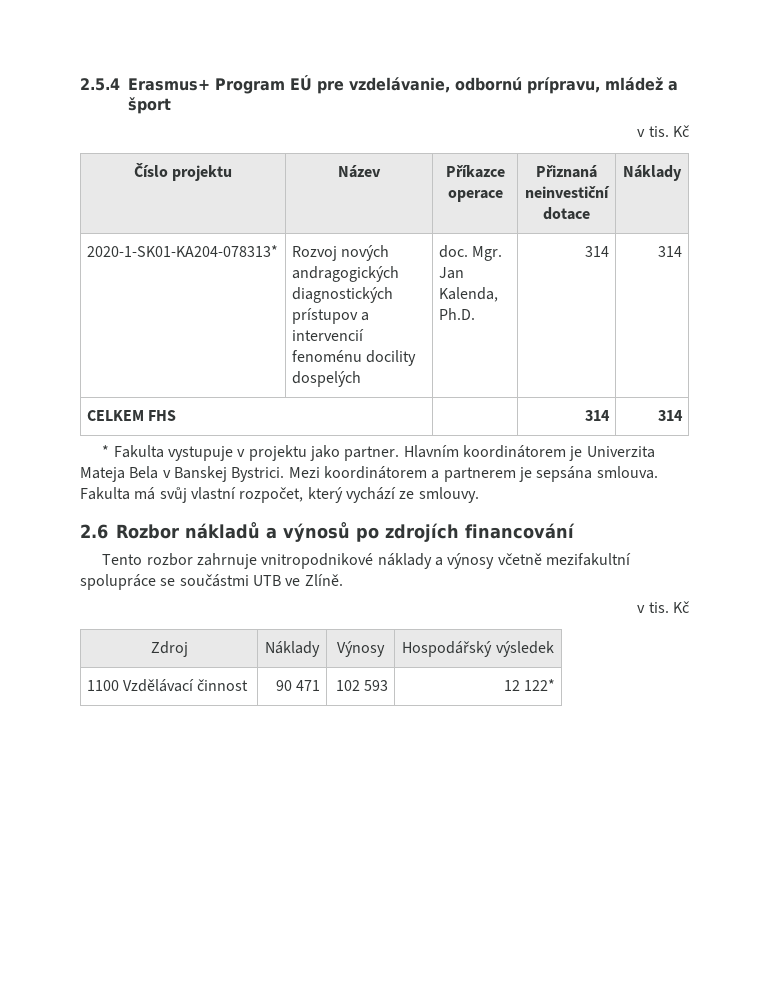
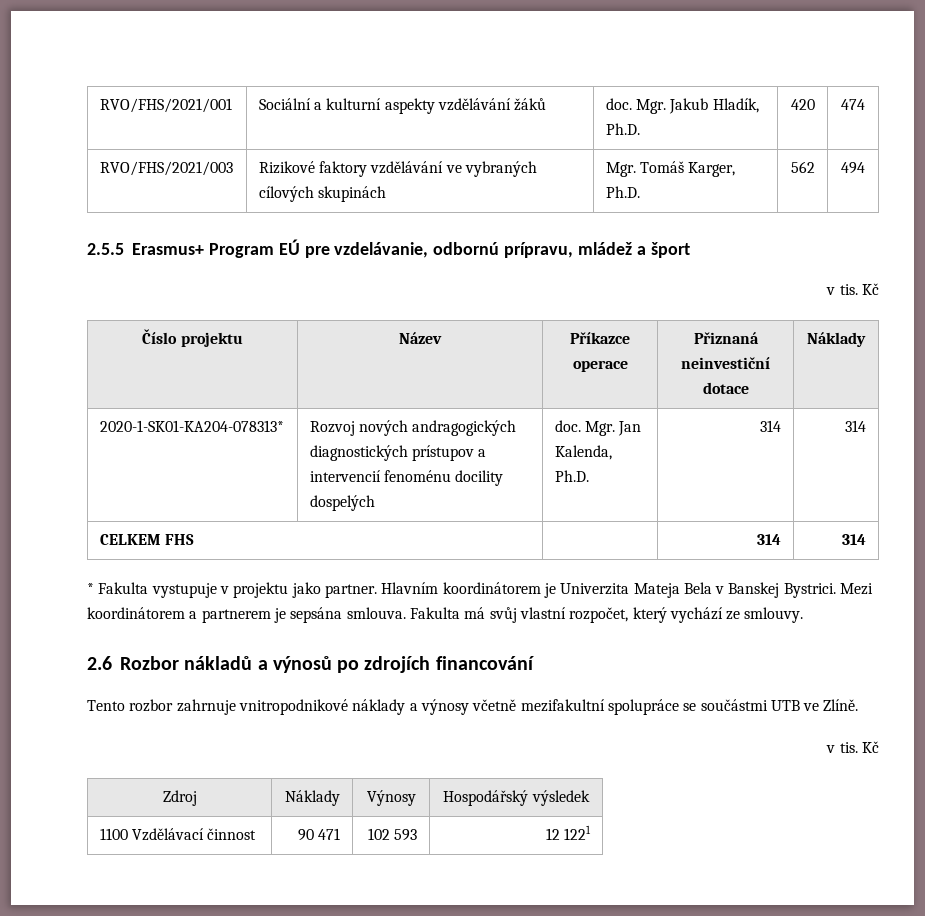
- 2.5.4 Erasmus+ Program EÚ pre vzdelávanie, odbornú prípravu, mládež a šport
+ RVO/FHS/2021/001 | Sociální a kulturní aspekty vzdělávání žáků | doc. Mgr. Jakub Hladík, Ph.D. | 420 | 474
+ RVO/FHS/2021/003 | Rizikové faktory vzdělávání ve vybraných cílových skupinách | Mgr. Tomáš Karger, Ph.D. | 562 | 494
+ 2.5.5 Erasmus+ Program EÚ pre vzdelávanie, odbornú prípravu, mládež a šport
- 1100 Vzdělávací činnost | 90 471 | 102 593 | 12 122*
+ 1100 Vzdělávací činnost | 90 471 | 102 593 | 12 1221

